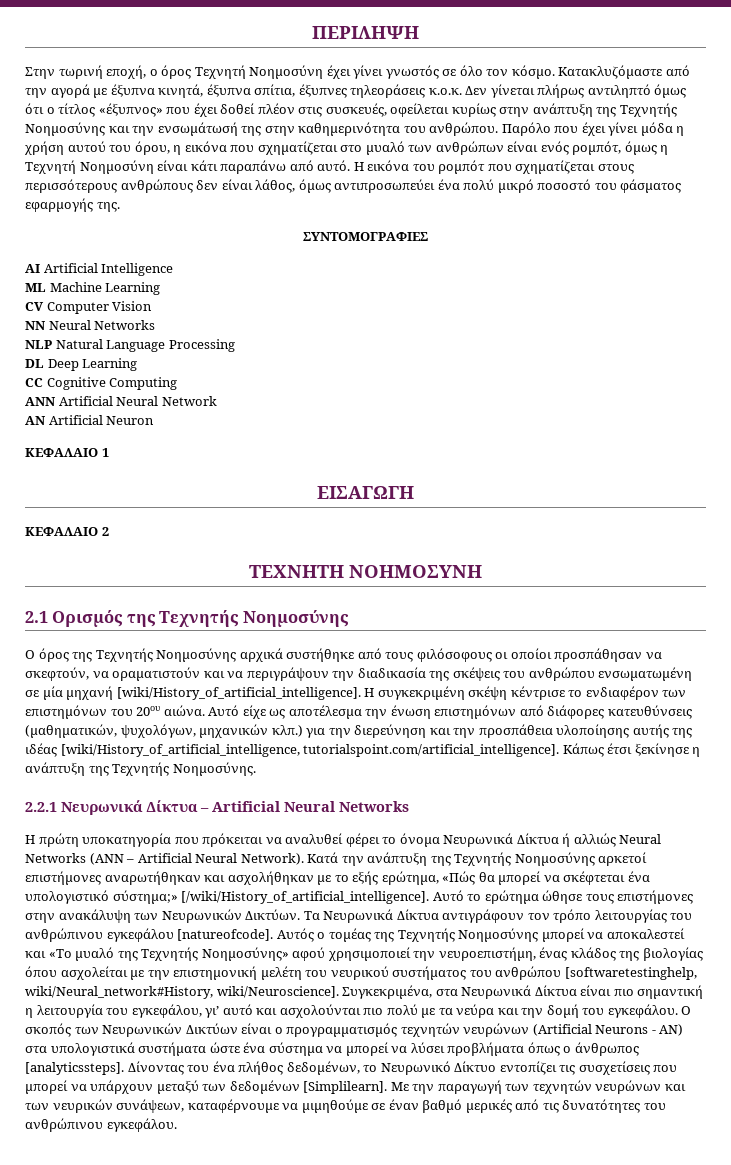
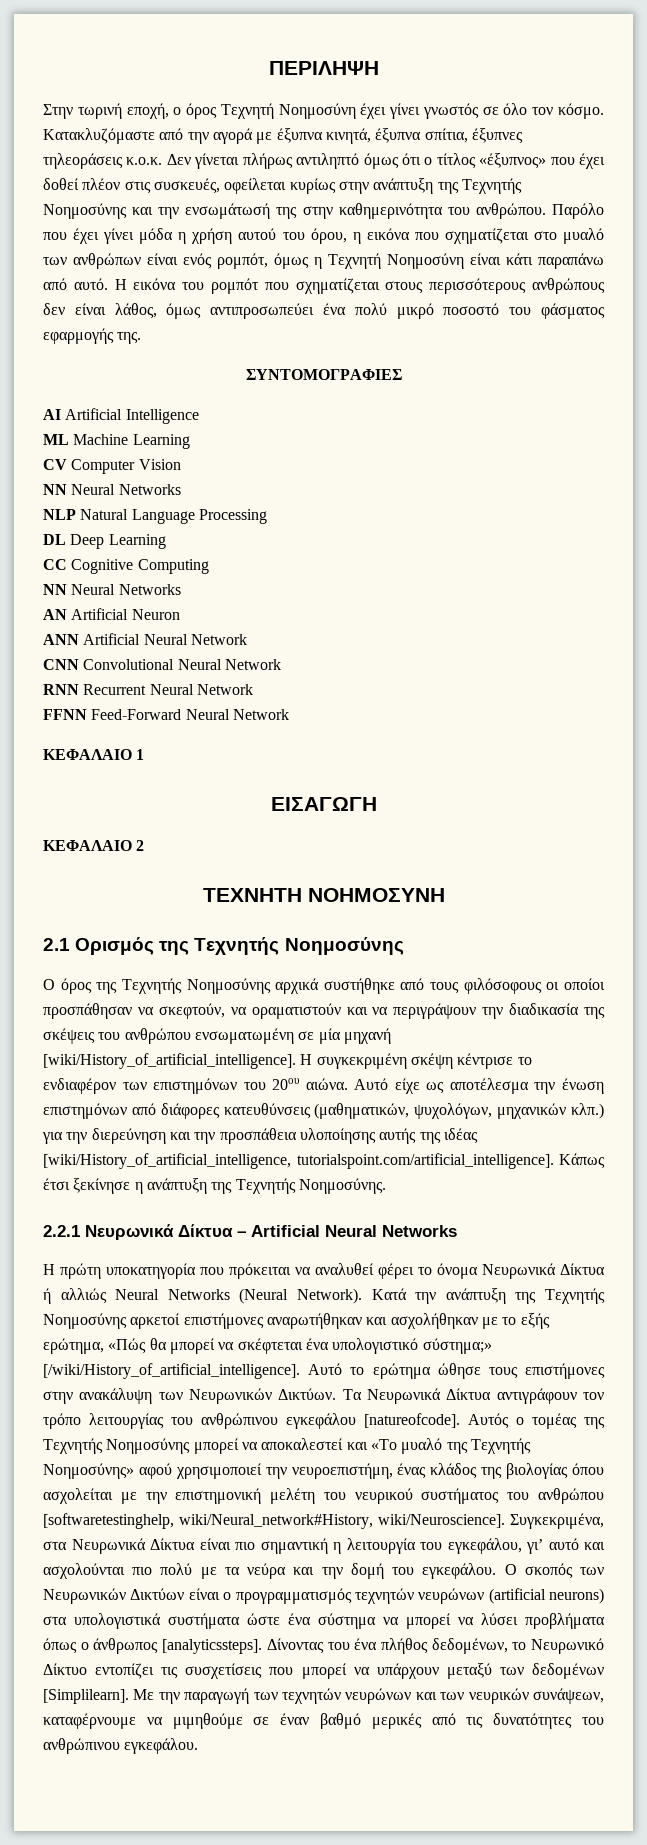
  CC Cognitive Computing
+ NN Neural Networks
+ AN Artificial Neuron
  ANN Artificial Neural Network
- AN Artificial Neuron
+ CNN Convolutional Neural Network
+ RNN Recurrent Neural Network
+ FFNN Feed-Forward Neural Network
- Η πρώτη υποκατηγορία που πρόκειται να αναλυθεί φέρει το όνομα Νευρωνικά Δίκτυα ή αλλιώς Neural Networks (ANN – Artificial Neural Network).
+ Η πρώτη υποκατηγορία που πρόκειται να αναλυθεί φέρει το όνομα Νευρωνικά Δίκτυα ή αλλιώς Neural Networks (Neural Network).
- Ο σκοπός των Νευρωνικών Δικτύων είναι ο προγραμματισμός τεχνητών νευρώνων (Artificial Neurons - AN) στα υπολογιστικά συστήματα ώστε ένα σύστημα να μπορεί να λύσει προβλήματα όπως ο άνθρωπος [analyticssteps].
+ Ο σκοπός των Νευρωνικών Δικτύων είναι ο προγραμματισμός τεχνητών νευρώνων (artificial neurons) στα υπολογιστικά συστήματα ώστε ένα σύστημα να μπορεί να λύσει προβλήματα όπως ο άνθρωπος [analyticssteps].

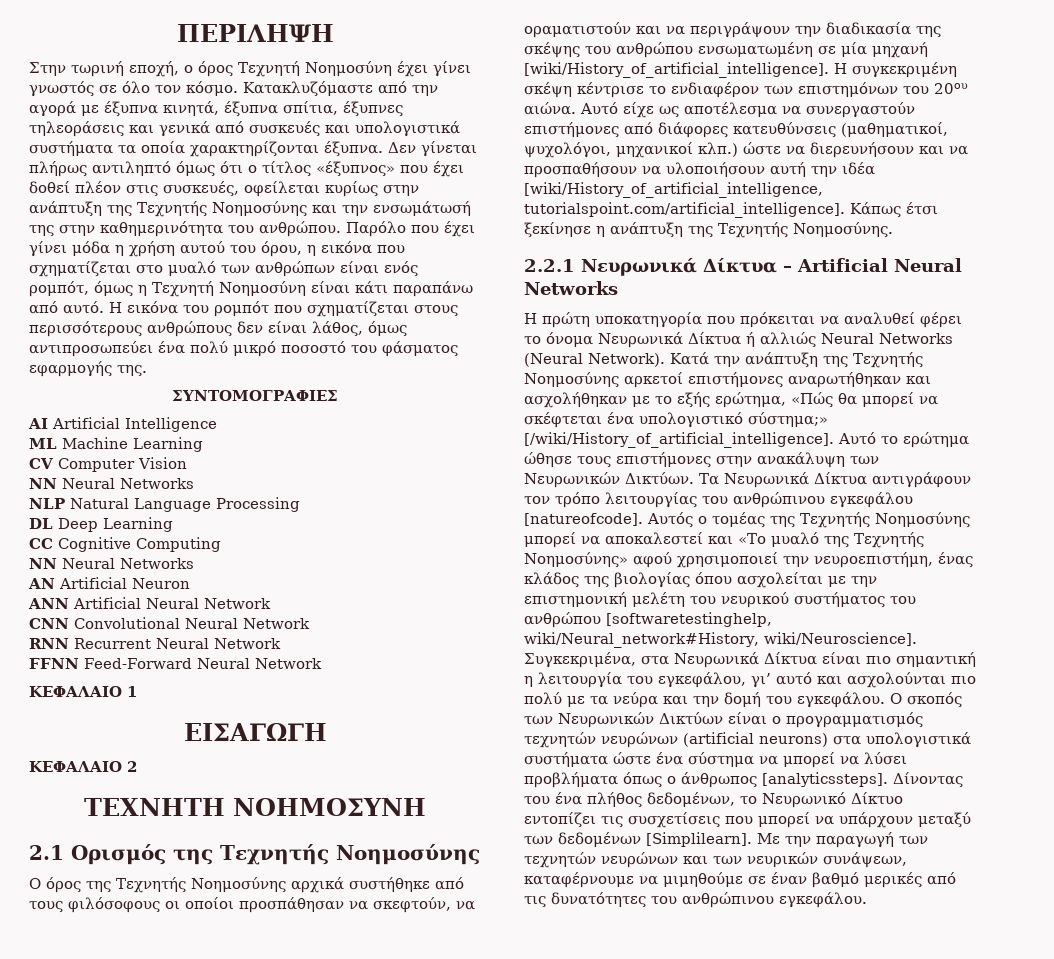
- Κατακλυζόμαστε από την αγορά με έξυπνα κινητά, έξυπνα σπίτια, έξυπνες τηλεοράσεις κ.ο.κ. Δεν γίνεται πλήρως αντιληπτό όμως ότι ο τίτλος «έξυπνος» που έχει δοθεί πλέον στις συσκευές, οφείλεται κυρίως στην ανάπτυξη της Τεχνητής Νοημοσύνης και την ενσωμάτωσή της στην καθημερινότητα του ανθρώπου.
+ Κατακλυζόμαστε από την αγορά με έξυπνα κινητά, έξυπνα σπίτια, έξυπνες τηλεοράσεις και γενικά από συσκευές και υπολογιστικά συστήματα τα οποία χαρακτηρίζονται έξυπνα. Δεν γίνεται πλήρως αντιληπτό όμως ότι ο τίτλος «έξυπνος» που έχει δοθεί πλέον στις συσκευές, οφείλεται κυρίως στην ανάπτυξη της Τεχνητής Νοημοσύνης και την ενσωμάτωσή της στην καθημερινότητα του ανθρώπου.
- Ο όρος της Τεχνητής Νοημοσύνης αρχικά συστήθηκε από τους φιλόσοφους οι οποίοι προσπάθησαν να σκεφτούν, να οραματιστούν και να περιγράψουν την διαδικασία της σκέψεις του ανθρώπου ενσωματωμένη σε μία μηχανή [wiki/History_of_artificial_intelligence].
+ Ο όρος της Τεχνητής Νοημοσύνης αρχικά συστήθηκε από τους φιλόσοφους οι οποίοι προσπάθησαν να σκεφτούν, να οραματιστούν και να περιγράψουν την διαδικασία της σκέψης του ανθρώπου ενσωματωμένη σε μία μηχανή [wiki/History_of_artificial_intelligence].
- Αυτό είχε ως αποτέλεσμα την ένωση επιστημόνων από διάφορες κατευθύνσεις (μαθηματικών, ψυχολόγων, μηχανικών κλπ.) για την διερεύνηση και την προσπάθεια υλοποίησης αυτής της ιδέας [wiki/History_of_artificial_intelligence, tutorialspoint.com/artificial_intelligence]. Κάπως έτσι ξεκίνησε η ανάπτυξη της Τεχνητής Νοημοσύνης.
+ Αυτό είχε ως αποτέλεσμα να συνεργαστούν επιστήμονες από διάφορες κατευθύνσεις (μαθηματικοί, ψυχολόγοι, μηχανικοί κλπ.) ώστε να διερευνήσουν και να προσπαθήσουν να υλοποιήσουν αυτή την ιδέα [wiki/History_of_artificial_intelligence, tutorialspoint.com/artificial_intelligence]. Κάπως έτσι ξεκίνησε η ανάπτυξη της Τεχνητής Νοημοσύνης.

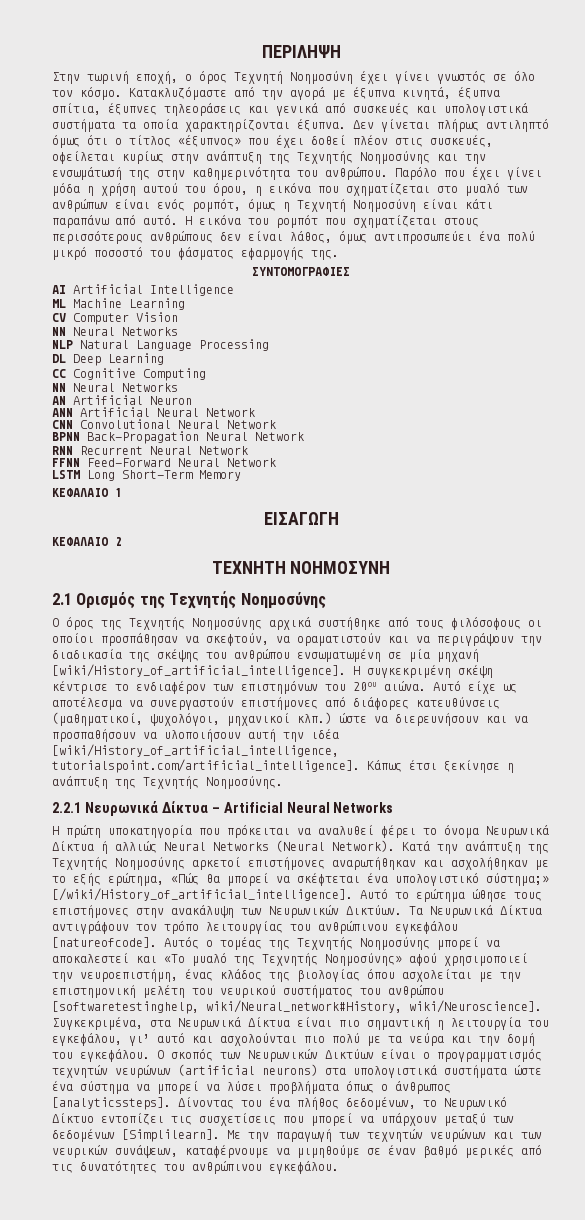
+ BPNN Back-Propagation Neural Network
+ LSTM Long Short-Term Memory

